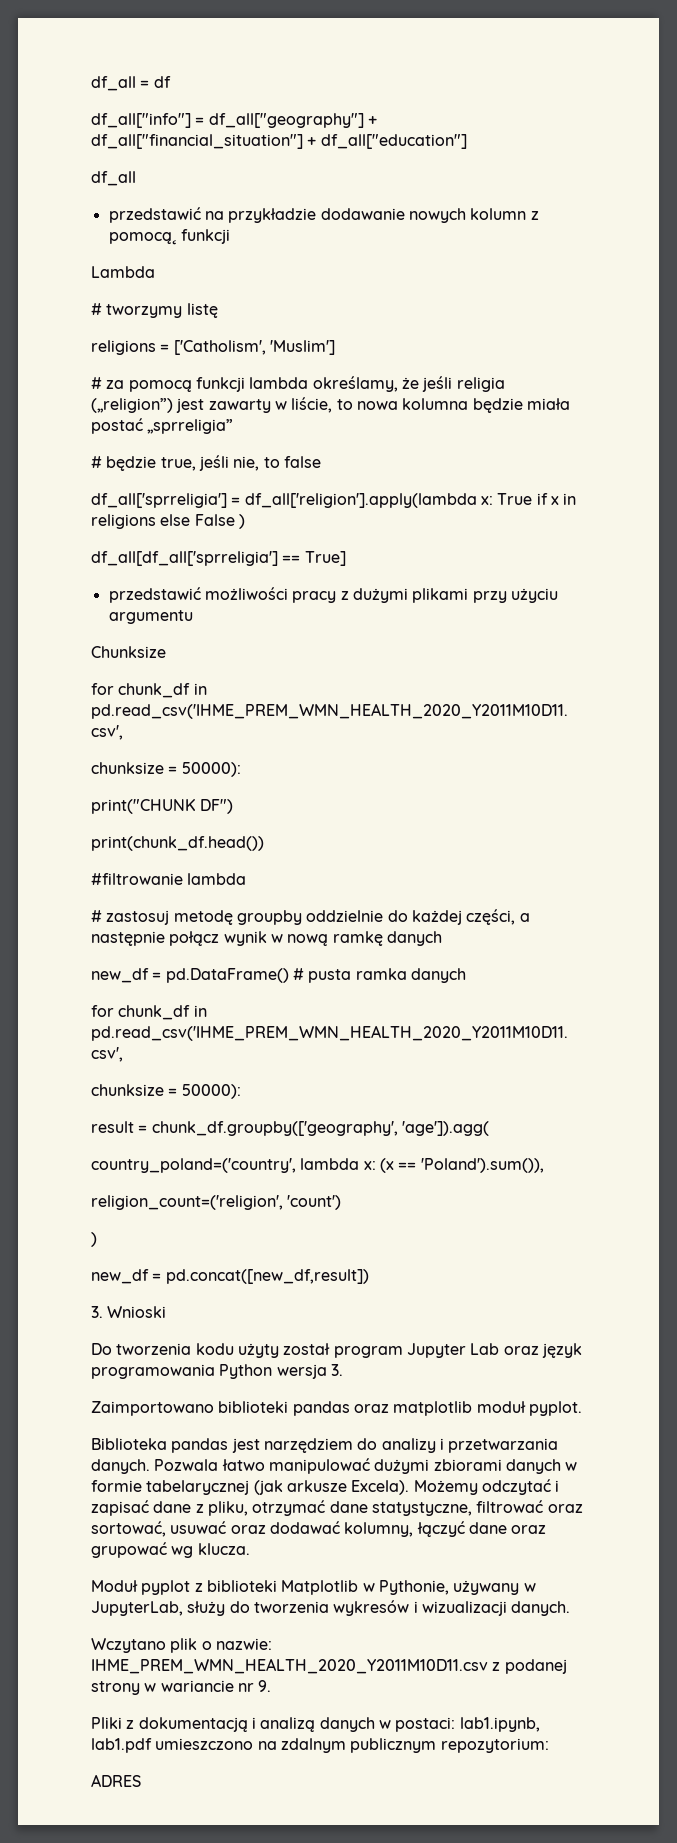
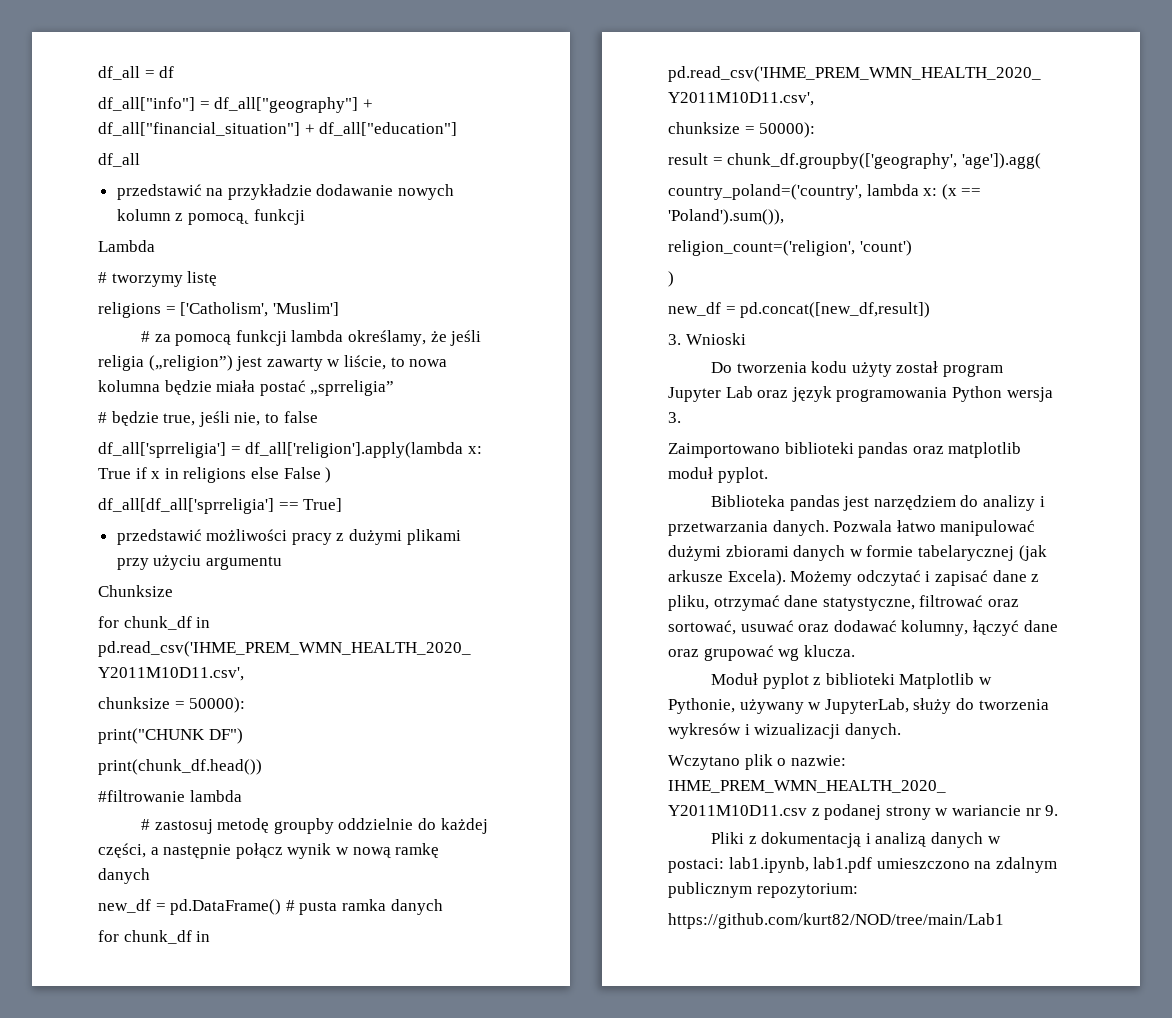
- ADRES
+ https://github.com/kurt82/NOD/tree/main/Lab1

